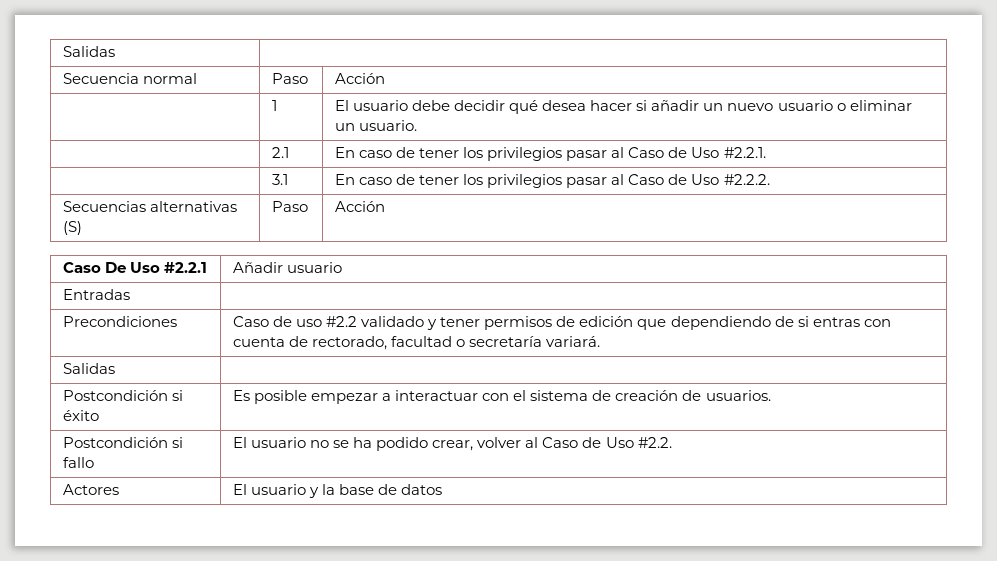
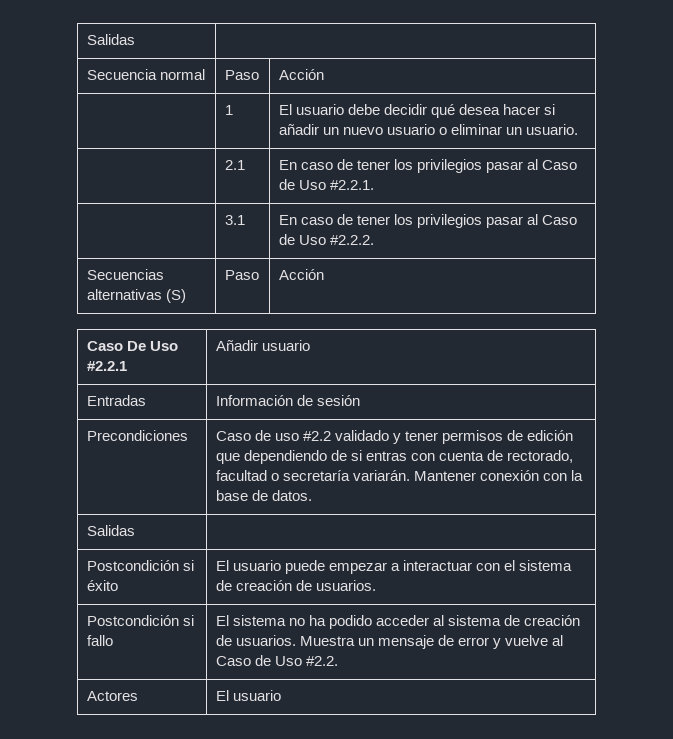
- Entradas |
+ Entradas | Información de sesión
- Precondiciones | Caso de uso #2.2 validado y tener permisos de edición que dependiendo de si entras con cuenta de rectorado, facultad o secretaría variará.
+ Precondiciones | Caso de uso #2.2 validado y tener permisos de edición que dependiendo de si entras con cuenta de rectorado, facultad o secretaría variarán. Mantener conexión con la base de datos.
- Postcondición si éxito | Es posible empezar a interactuar con el sistema de creación de usuarios.
+ Postcondición si éxito | El usuario puede empezar a interactuar con el sistema de creación de usuarios.
- Postcondición si fallo | El usuario no se ha podido crear, volver al Caso de Uso #2.2.
+ Postcondición si fallo | El sistema no ha podido acceder al sistema de creación de usuarios. Muestra un mensaje de error y vuelve al Caso de Uso #2.2.
- Actores | El usuario y la base de datos
+ Actores | El usuario

